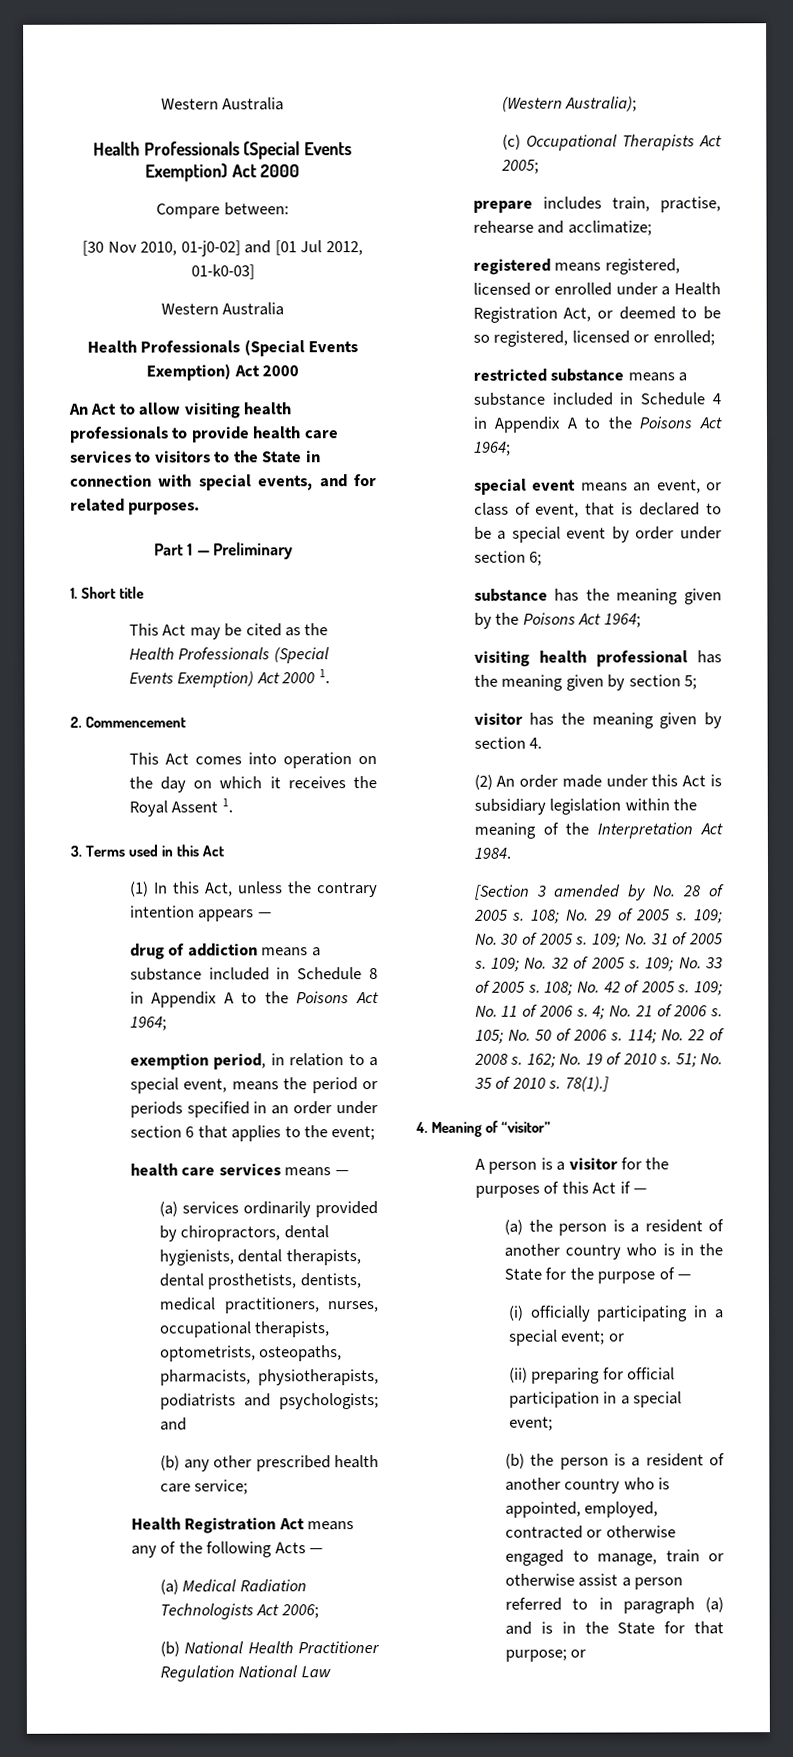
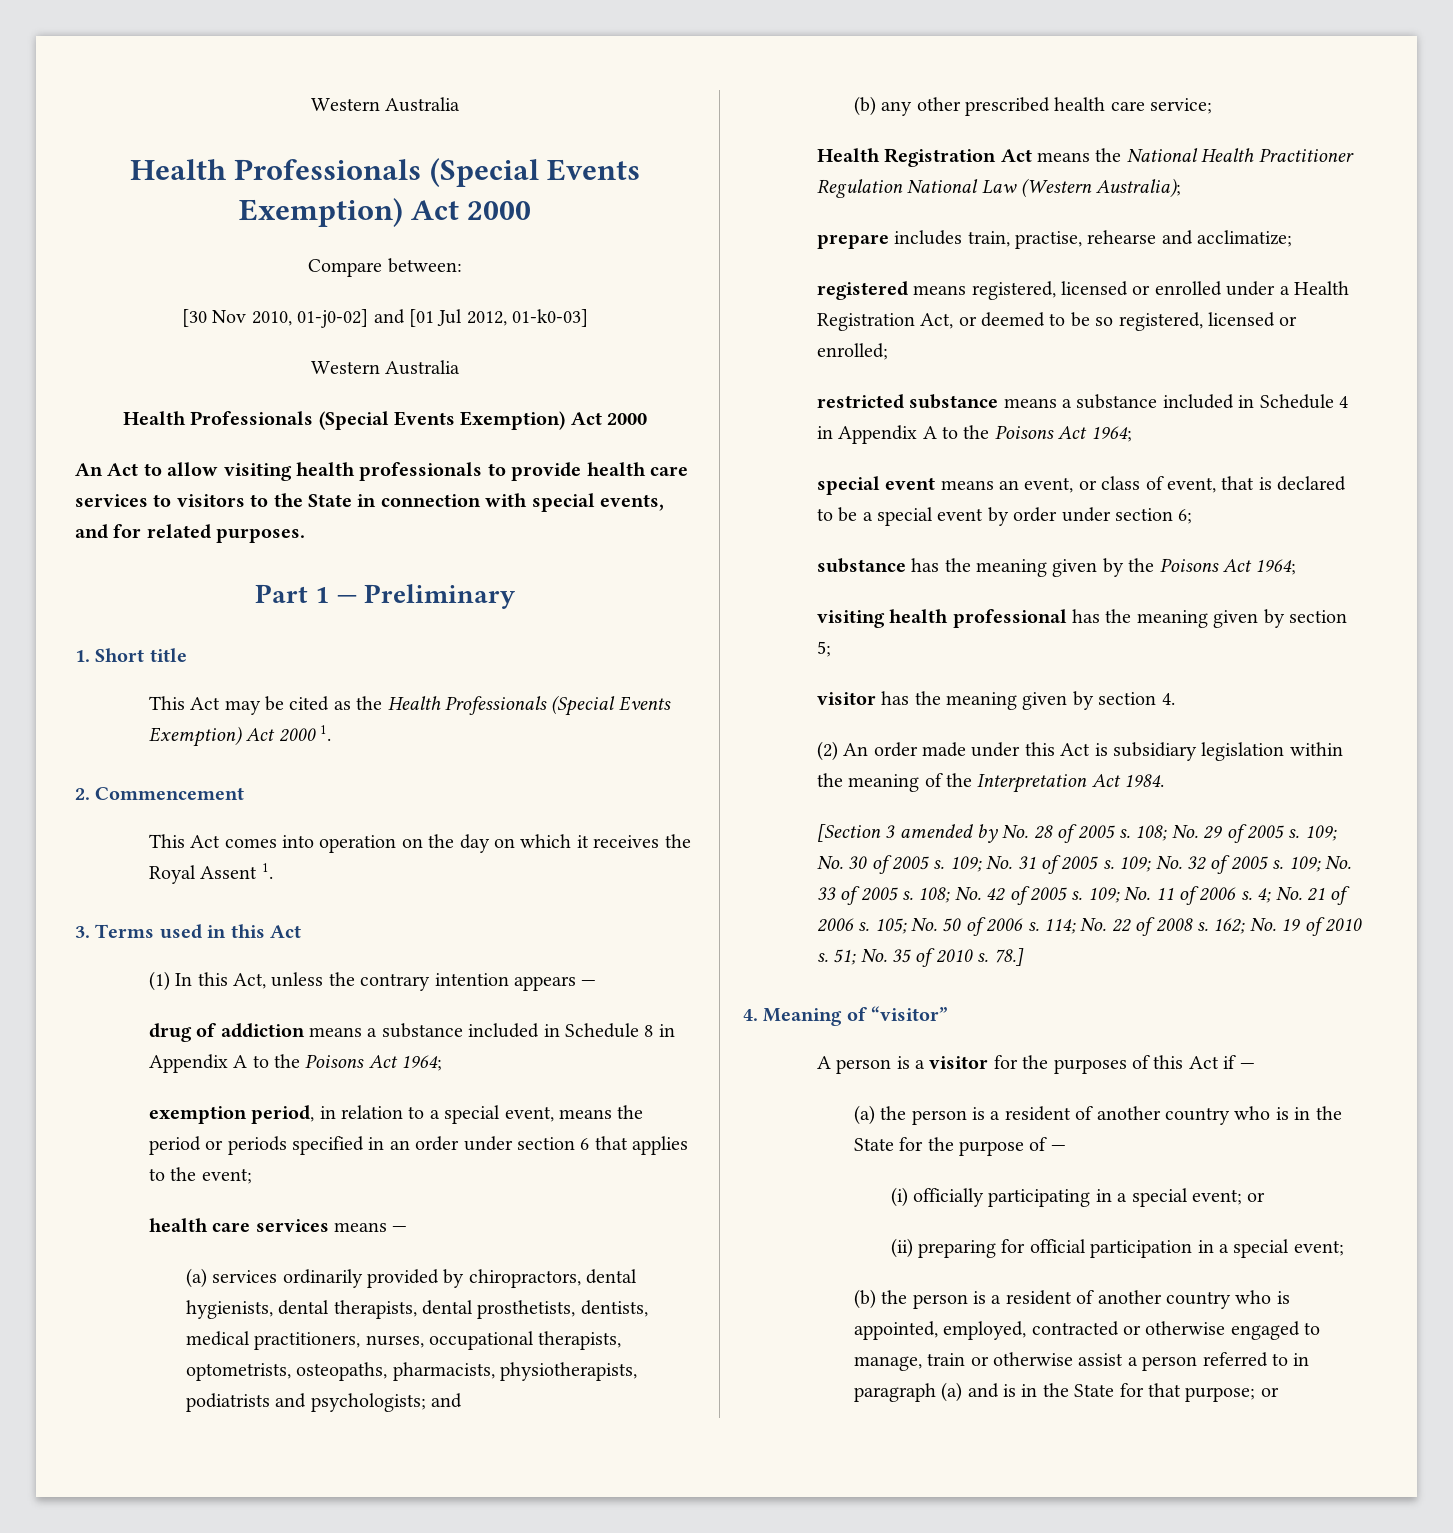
- Health Registration Act means any of the following Acts —
- (a) Medical Radiation Technologists Act 2006;
- (b) National Health Practitioner Regulation National Law (Western Australia);
+ Health Registration Act means the National Health Practitioner Regulation National Law (Western Australia);
- (c) Occupational Therapists Act 2005;
- 78(1).]
+ 78.]

